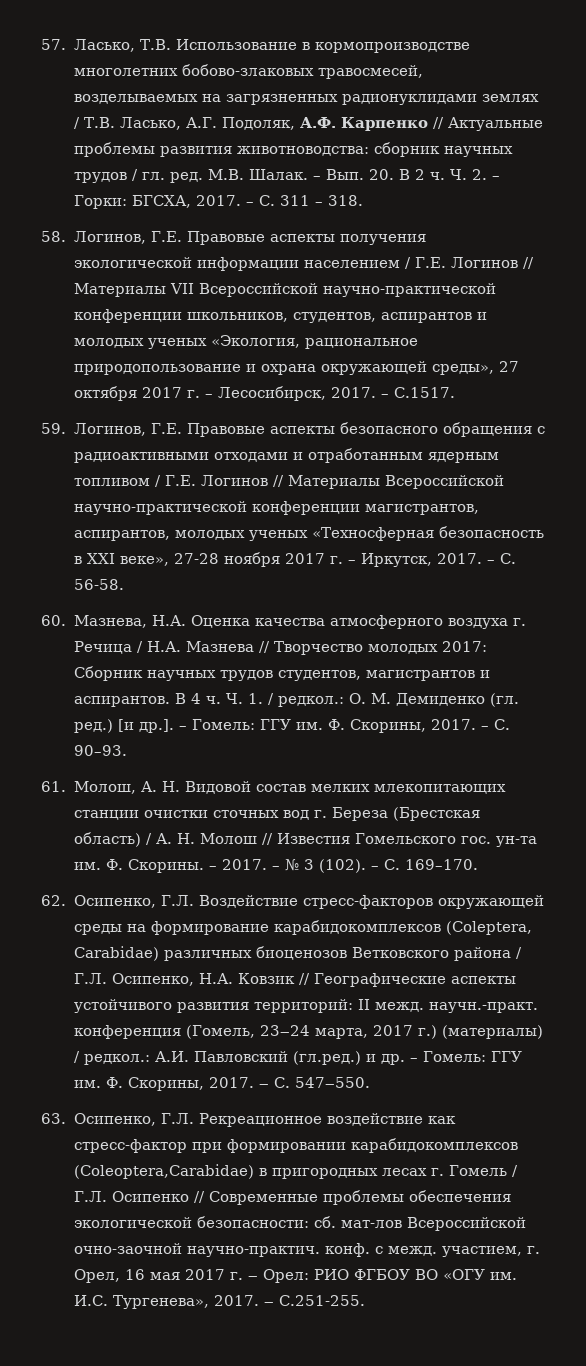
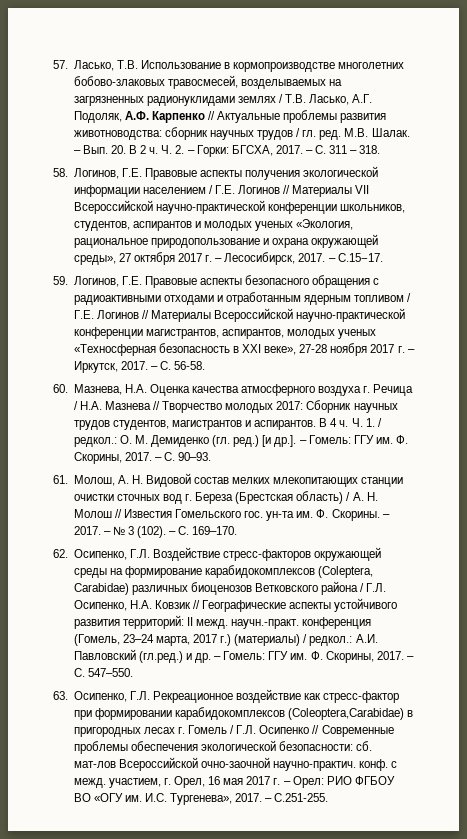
- – С.1517.
+ – С.15−17.

